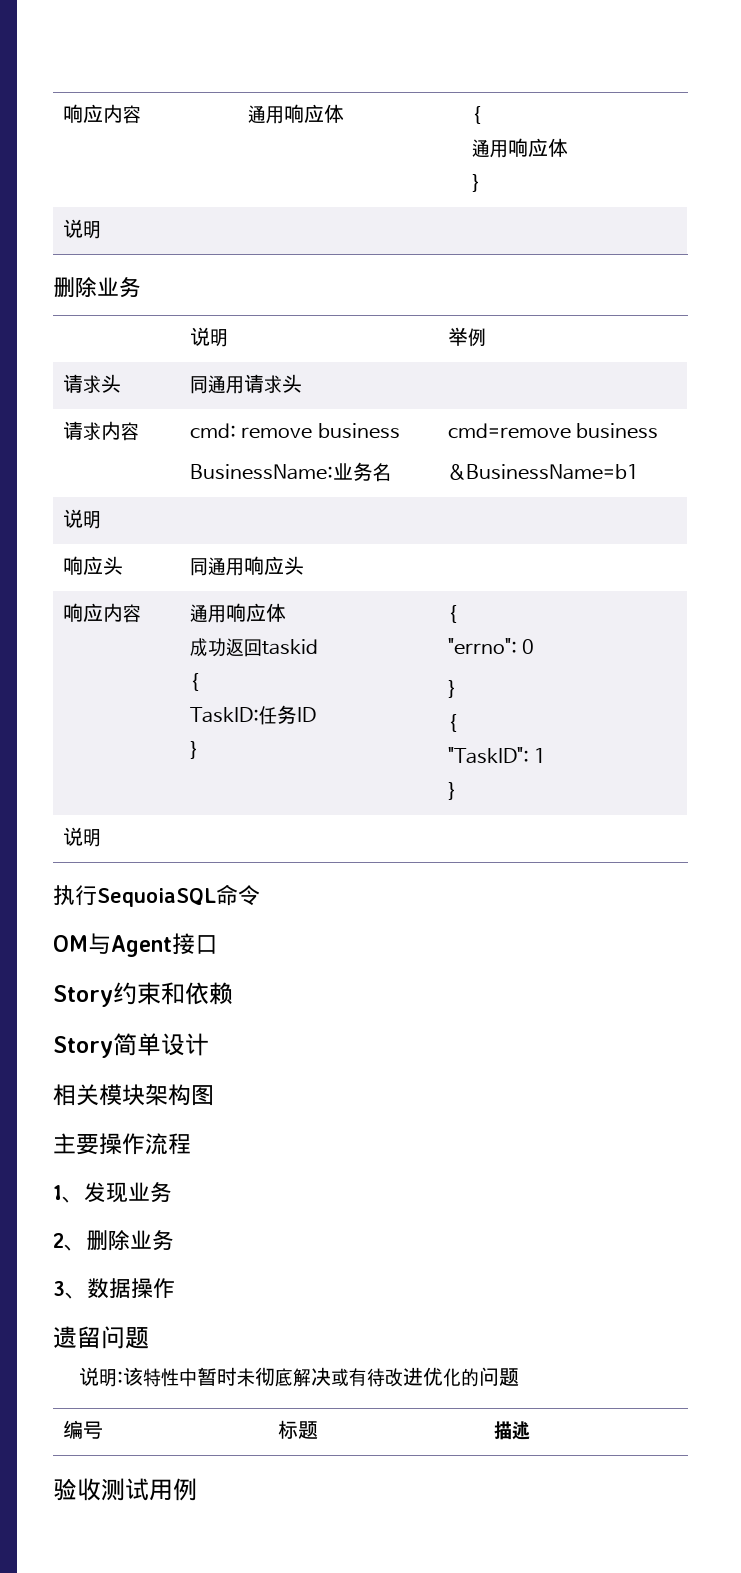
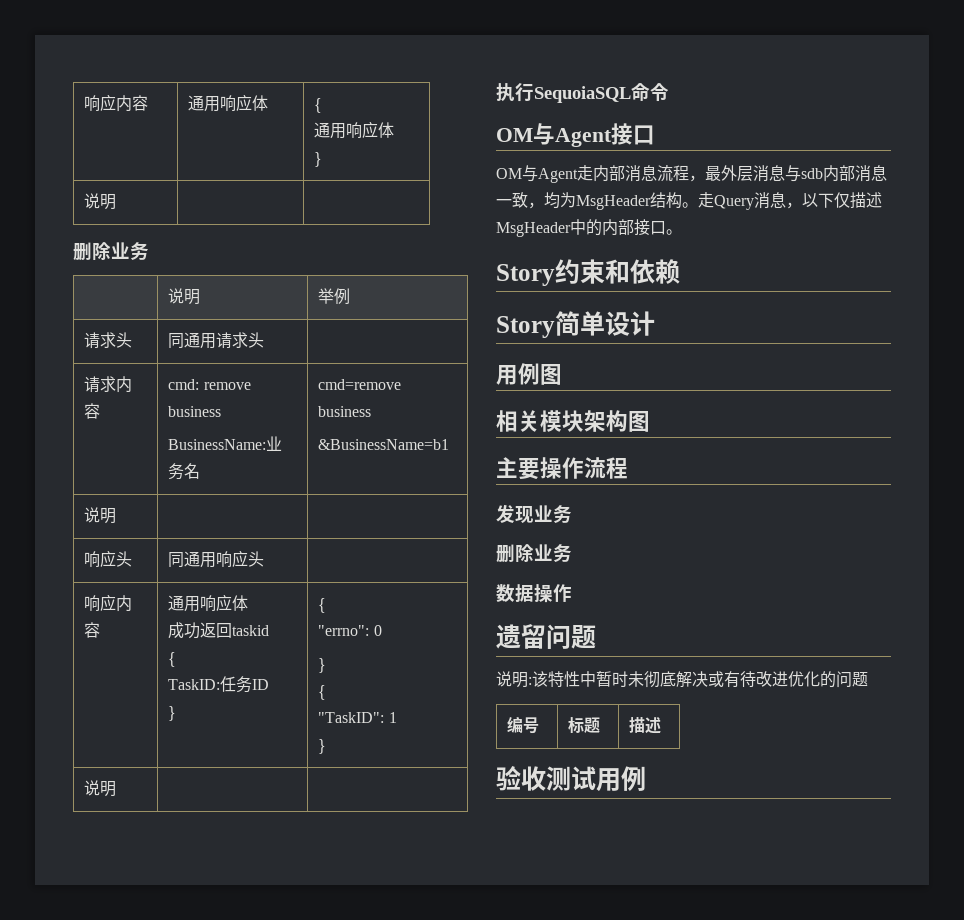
+ OM与Agent走内部消息流程，最外层消息与sdb内部消息一致，均为MsgHeader结构。走Query消息，以下仅描述MsgHeader中的内部接口。
+ 用例图
- 1、发现业务
- 2、删除业务
- 3、数据操作
+ 发现业务
+ 删除业务
+ 数据操作

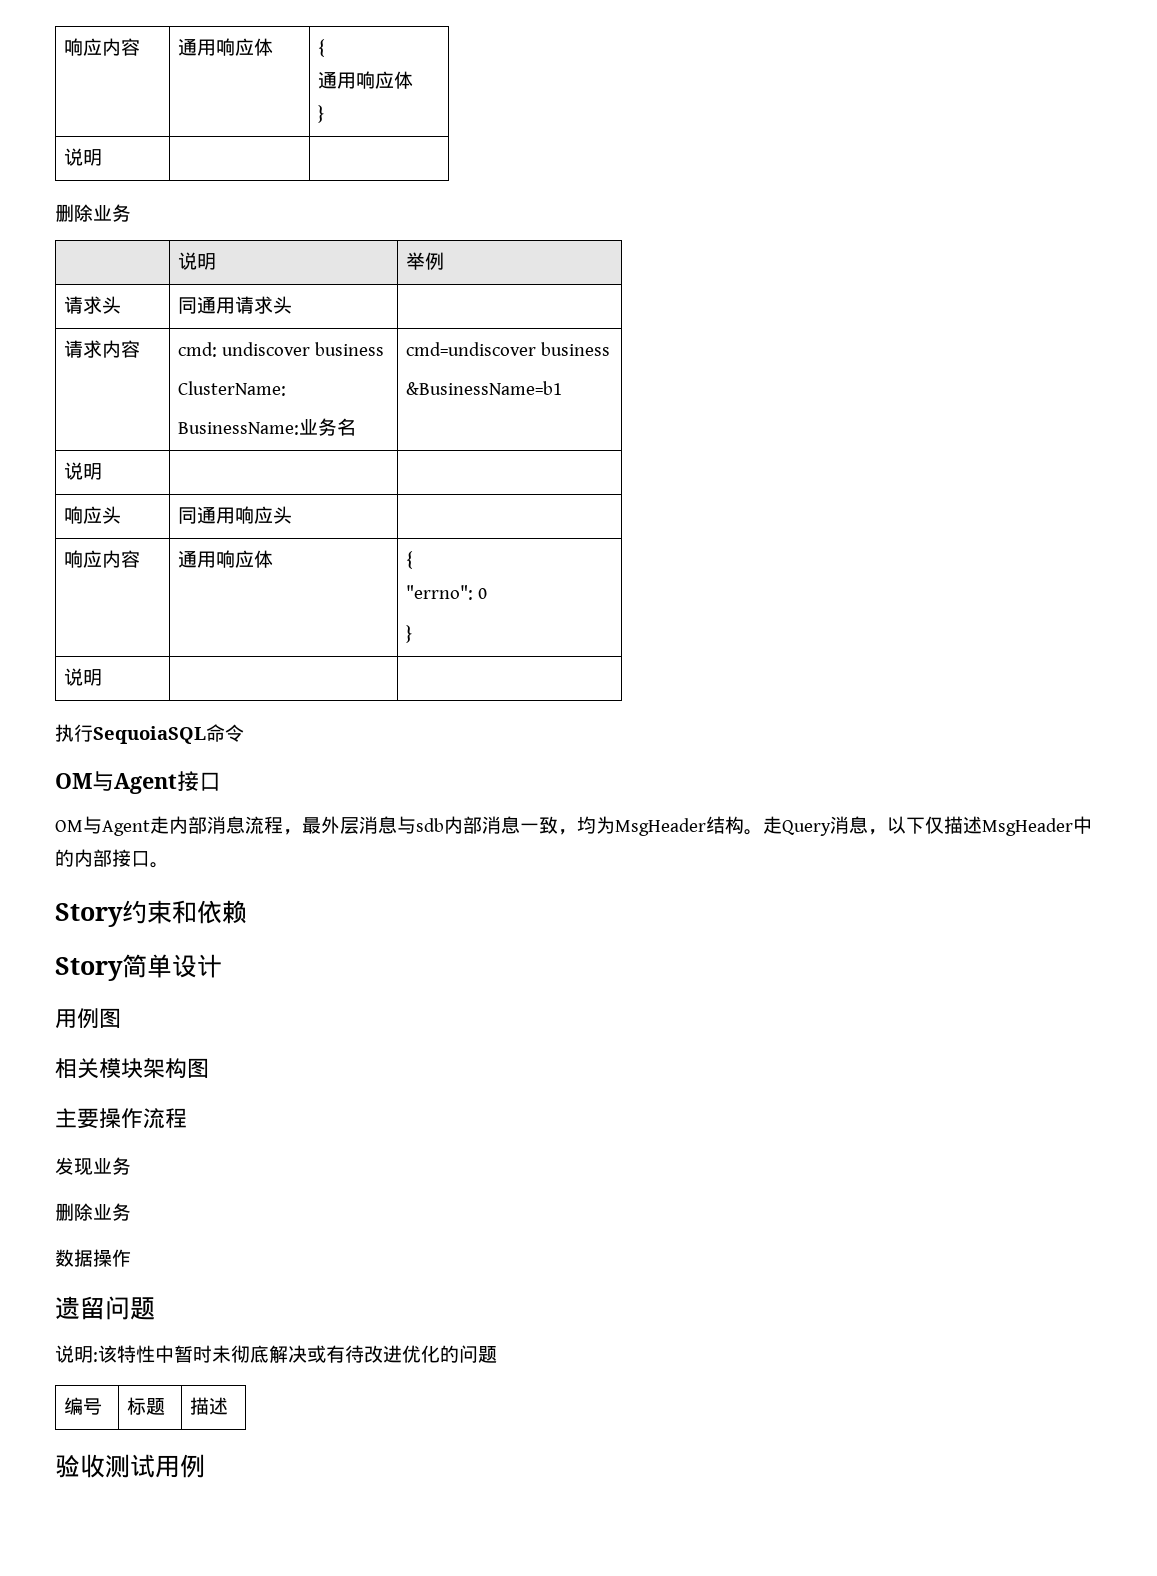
- 请求内容 | cmd: remove business
- BusinessName:业务名 | cmd=remove business
+ 请求内容 | cmd: undiscover business
+ ClusterName:
+ BusinessName:业务名 | cmd=undiscover business
  响应头 | 同通用响应头 |
- 响应内容 | 通用响应体
- 成功返回taskid
- {
- TaskID:任务ID
- } | {
+ 响应内容 | 通用响应体 | {
  "errno": 0
- }
- {
- "TaskID": 1

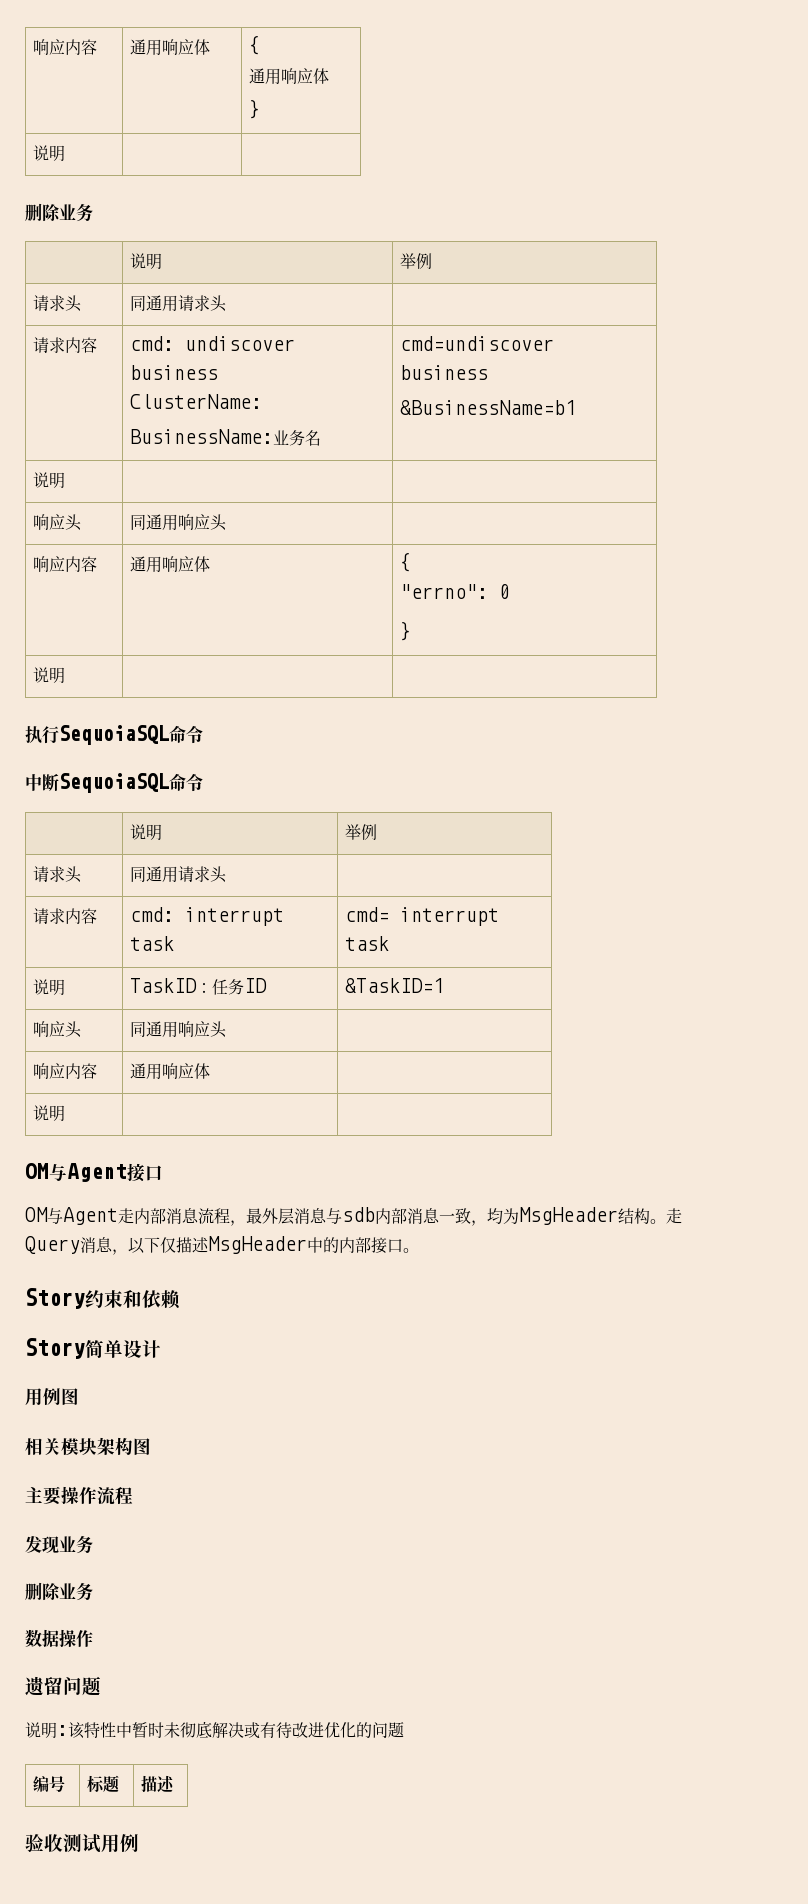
+ 中断SequoiaSQL命令
+ | 说明 | 举例
+ 请求头 | 同通用请求头 |
+ 请求内容 | cmd: interrupt task | cmd= interrupt task
+ 说明 | TaskID：任务ID | &TaskID=1
+ 响应头 | 同通用响应头 |
+ 响应内容 | 通用响应体 |
+ 说明 | |

